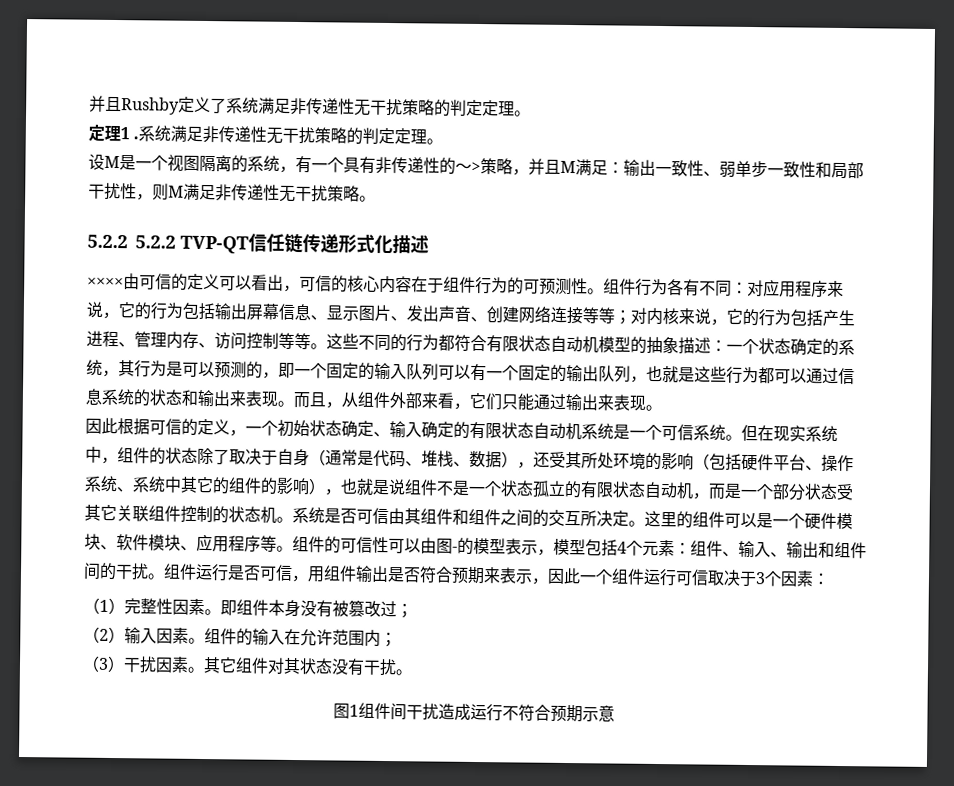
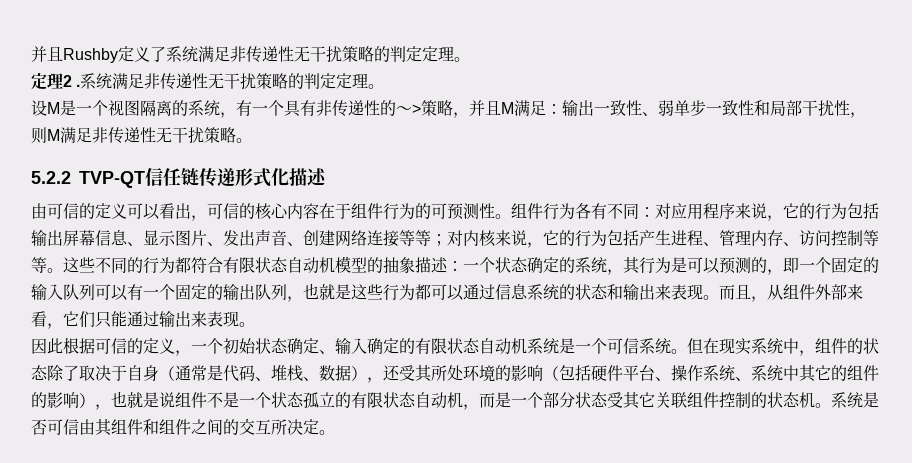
- 定理1 .
+ 定理2 .
- 5.2.2 5.2.2 TVP-QT信任链传递形式化描述
+ 5.2.2 TVP-QT信任链传递形式化描述
- ××××由可信的定义可以看出，可信的核心内容在于组件行为的可预测性。
+ 由可信的定义可以看出，可信的核心内容在于组件行为的可预测性。
- 这里的组件可以是一个硬件模块、软件模块、应用程序等。组件的可信性可以由图-的模型表示，模型包括4个元素：组件、输入、输出和组件间的干扰。组件运行是否可信，用组件输出是否符合预期来表示，因此一个组件运行可信取决于3个因素：
- （1）完整性因素。即组件本身没有被篡改过；
- （2）输入因素。组件的输入在允许范围内；
- （3）干扰因素。其它组件对其状态没有干扰。
- 图1组件间干扰造成运行不符合预期示意

